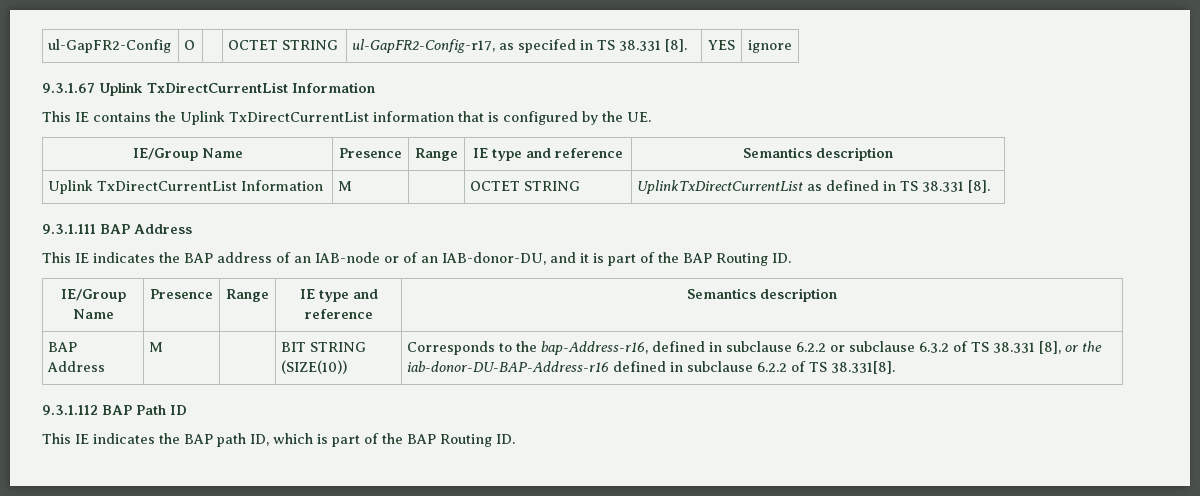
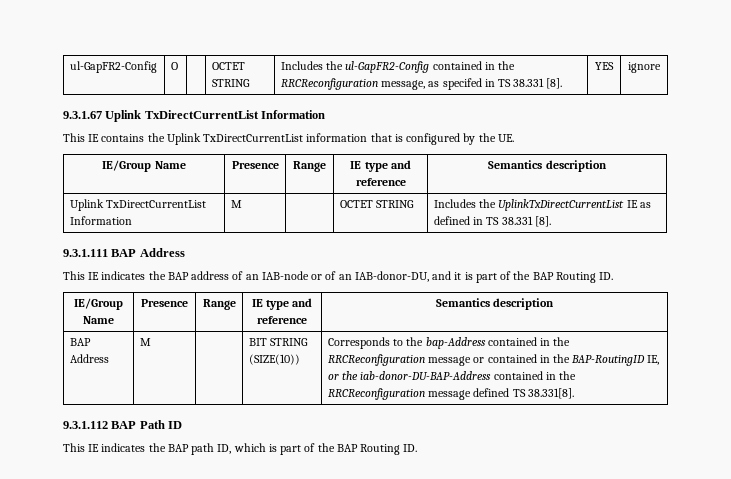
- ul-GapFR2-Config | O | | OCTET STRING | ul-GapFR2-Config-r17, as specifed in TS 38.331 [8]. | YES | ignore
+ ul-GapFR2-Config | O | | OCTET STRING | Includes the ul-GapFR2-Config contained in the RRCReconfiguration message, as specifed in TS 38.331 [8]. | YES | ignore
- Uplink TxDirectCurrentList Information | M | | OCTET STRING | UplinkTxDirectCurrentList as defined in TS 38.331 [8].
+ Uplink TxDirectCurrentList Information | M | | OCTET STRING | Includes the UplinkTxDirectCurrentList IE as defined in TS 38.331 [8].
- BAP Address | M | | BIT STRING (SIZE(10)) | Corresponds to the bap-Address-r16, defined in subclause 6.2.2 or subclause 6.3.2 of TS 38.331 [8], or the iab-donor-DU-BAP-Address-r16 defined in subclause 6.2.2 of TS 38.331[8].
+ BAP Address | M | | BIT STRING (SIZE(10)) | Corresponds to the bap-Address contained in the RRCReconfiguration message or contained in the BAP-RoutingID IE, or the iab-donor-DU-BAP-Address contained in the RRCReconfiguration message defined TS 38.331[8].

